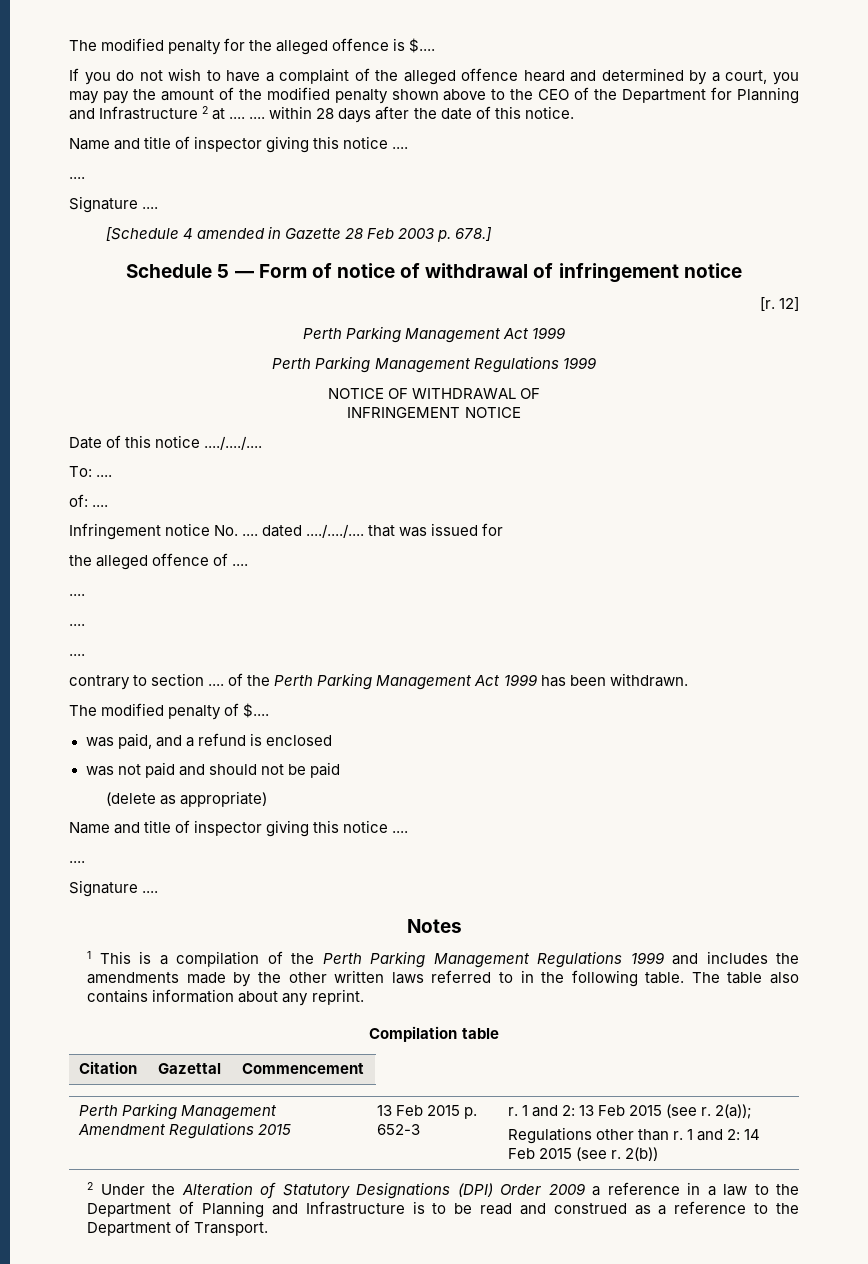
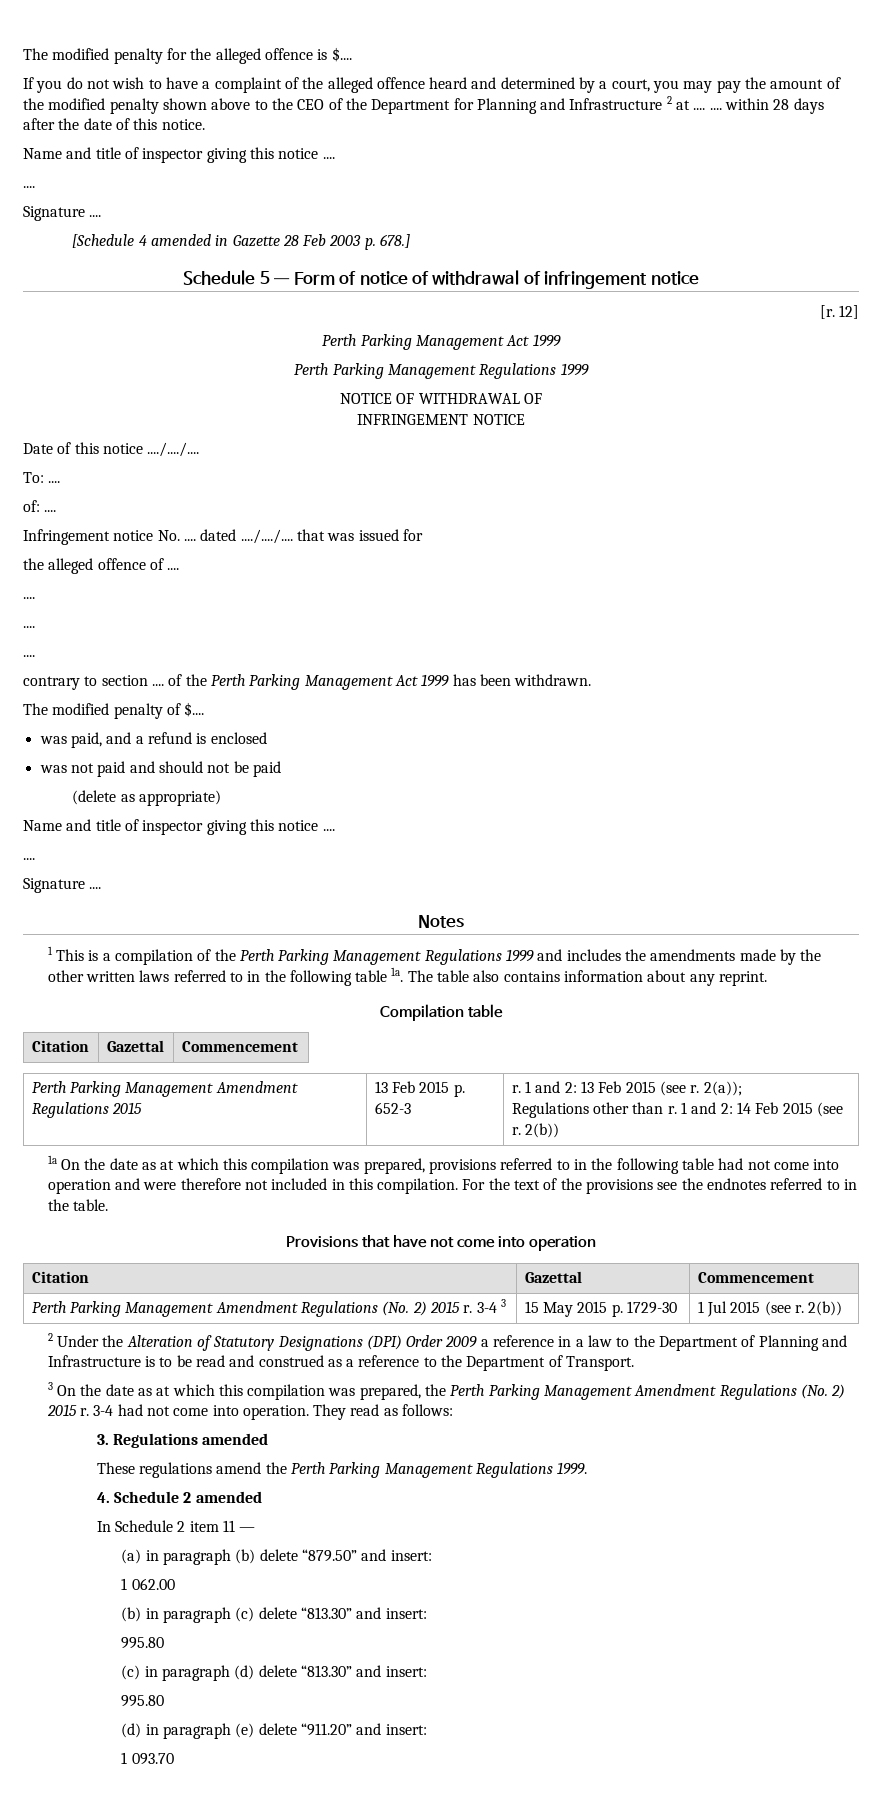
- 1 This is a compilation of the Perth Parking Management Regulations 1999 and includes the amendments made by the other written laws referred to in the following table.
+ 1 This is a compilation of the Perth Parking Management Regulations 1999 and includes the amendments made by the other written laws referred to in the following table 1a.
+ 1a On the date as at which this compilation was prepared, provisions referred to in the following table had not come into operation and were therefore not included in this compilation. For the text of the provisions see the endnotes referred to in the table.
+ Provisions that have not come into operation
+ Citation | Gazettal | Commencement
+ Perth Parking Management Amendment Regulations (No. 2) 2015 r. 3-4 3 | 15 May 2015 p. 1729-30 | 1 Jul 2015 (see r. 2(b))
+ 3 On the date as at which this compilation was prepared, the Perth Parking Management Amendment Regulations (No. 2) 2015 r. 3-4 had not come into operation. They read as follows:
+ 3. Regulations amended
+ These regulations amend the Perth Parking Management Regulations 1999.
+ 4. Schedule 2 amended
+ In Schedule 2 item 11 —
+ (a) in paragraph (b) delete “879.50” and insert:
+ 1 062.00
+ (b) in paragraph (c) delete “813.30” and insert:
+ 995.80
+ (c) in paragraph (d) delete “813.30” and insert:
+ 995.80
+ (d) in paragraph (e) delete “911.20” and insert:
+ 1 093.70

